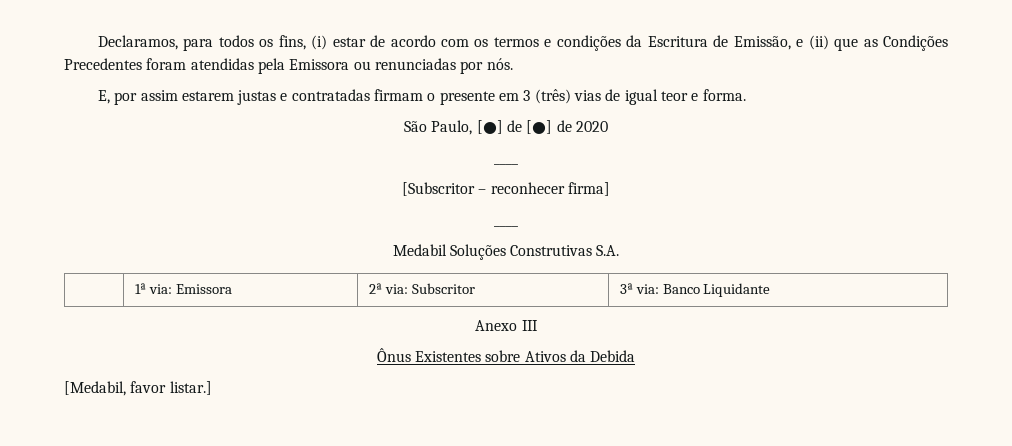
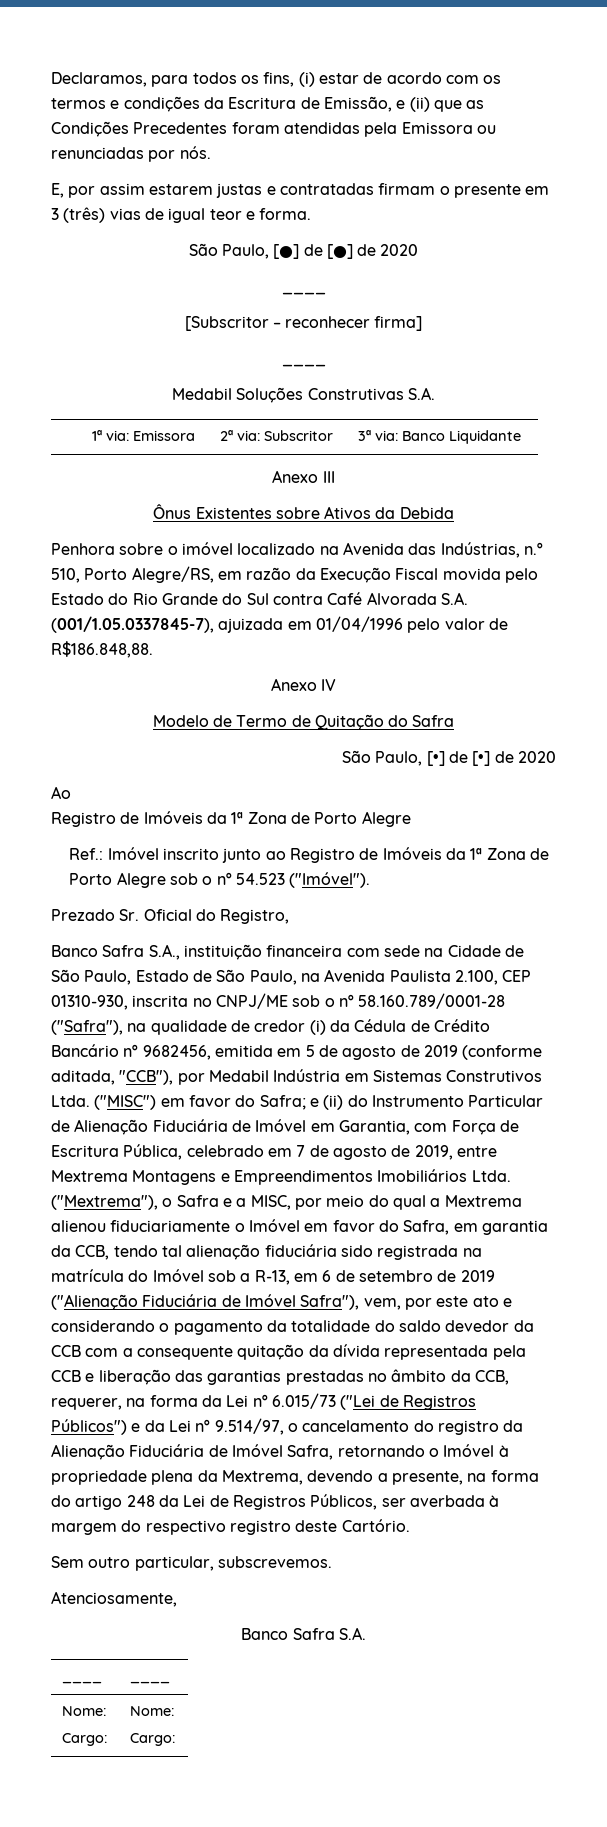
- [Medabil, favor listar.]
+ Penhora sobre o imóvel localizado na Avenida das Indústrias, n.º 510, Porto Alegre/RS, em razão da Execução Fiscal movida pelo Estado do Rio Grande do Sul contra Café Alvorada S.A. (001/1.05.0337845-7), ajuizada em 01/04/1996 pelo valor de R$186.848,88.
+ Anexo IV
+ Modelo de Termo de Quitação do Safra
+ São Paulo, [•] de [•] de 2020
+ Ao
+ Registro de Imóveis da 1ª Zona de Porto Alegre
+ Ref.: Imóvel inscrito junto ao Registro de Imóveis da 1ª Zona de Porto Alegre sob o nº 54.523 ("Imóvel").
+ Prezado Sr. Oficial do Registro,
+ Banco Safra S.A., instituição financeira com sede na Cidade de São Paulo, Estado de São Paulo, na Avenida Paulista 2.100, CEP 01310-930, inscrita no CNPJ/ME sob o nº 58.160.789/0001-28 ("Safra"), na qualidade de credor (i) da Cédula de Crédito Bancário nº 9682456, emitida em 5 de agosto de 2019 (conforme aditada, "CCB"), por Medabil Indústria em Sistemas Construtivos Ltda. ("MISC") em favor do Safra; e (ii) do Instrumento Particular de Alienação Fiduciária de Imóvel em Garantia, com Força de Escritura Pública, celebrado em 7 de agosto de 2019, entre Mextrema Montagens e Empreendimentos Imobiliários Ltda. ("Mextrema"), o Safra e a MISC, por meio do qual a Mextrema alienou fiduciariamente o Imóvel em favor do Safra, em garantia da CCB, tendo tal alienação fiduciária sido registrada na matrícula do Imóvel sob a R-13, em 6 de setembro de 2019 ("Alienação Fiduciária de Imóvel Safra"), vem, por este ato e considerando o pagamento da totalidade do saldo devedor da CCB com a consequente quitação da dívida representada pela CCB e liberação das garantias prestadas no âmbito da CCB, requerer, na forma da Lei nº 6.015/73 ("Lei de Registros Públicos") e da Lei nº 9.514/97, o cancelamento do registro da Alienação Fiduciária de Imóvel Safra, retornando o Imóvel à propriedade plena da Mextrema, devendo a presente, na forma do artigo 248 da Lei de Registros Públicos, ser averbada à margem do respectivo registro deste Cartório.
+ Sem outro particular, subscrevemos.
+ Atenciosamente,
+ Banco Safra S.A.
+ ____ | ____
+ Nome:
+ Cargo: | Nome:
+ Cargo:

